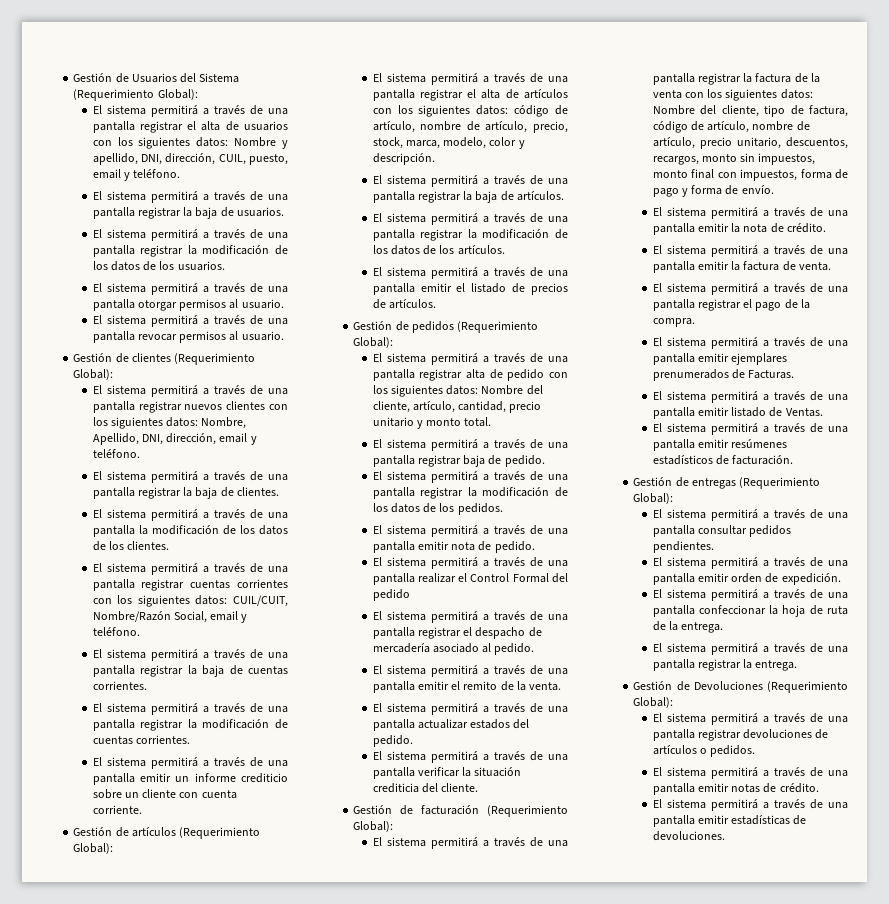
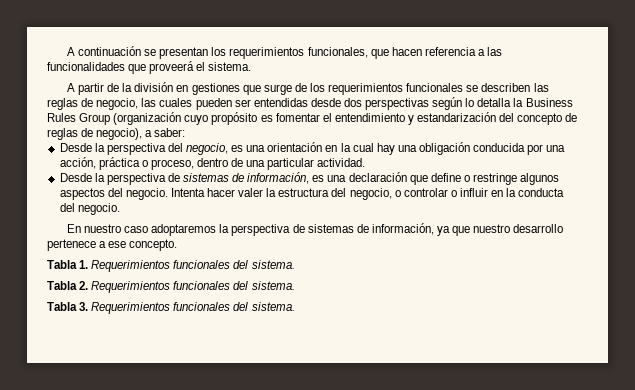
- Gestión de Usuarios del Sistema (Requerimiento Global):
- El sistema permitirá a través de una pantalla registrar el alta de usuarios con los siguientes datos: Nombre y apellido, DNI, dirección, CUIL, puesto, email y teléfono.
- El sistema permitirá a través de una pantalla registrar la baja de usuarios.
- El sistema permitirá a través de una pantalla registrar la modificación de los datos de los usuarios.
- El sistema permitirá a través de una pantalla otorgar permisos al usuario.
- El sistema permitirá a través de una pantalla revocar permisos al usuario.
- Gestión de clientes (Requerimiento Global):
- El sistema permitirá a través de una pantalla registrar nuevos clientes con los siguientes datos: Nombre, Apellido, DNI, dirección, email y teléfono.
- El sistema permitirá a través de una pantalla registrar la baja de clientes.
- El sistema permitirá a través de una pantalla la modificación de los datos de los clientes.
- El sistema permitirá a través de una pantalla registrar cuentas corrientes con los siguientes datos: CUIL/CUIT, Nombre/Razón Social, email y teléfono.
- El sistema permitirá a través de una pantalla registrar la baja de cuentas corrientes.
- El sistema permitirá a través de una pantalla registrar la modificación de cuentas corrientes.
- El sistema permitirá a través de una pantalla emitir un informe crediticio sobre un cliente con cuenta corriente.
- Gestión de artículos (Requerimiento Global):
- El sistema permitirá a través de una pantalla registrar el alta de artículos con los siguientes datos: código de artículo, nombre de artículo, precio, stock, marca, modelo, color y descripción.
- El sistema permitirá a través de una pantalla registrar la baja de artículos.
- El sistema permitirá a través de una pantalla registrar la modificación de los datos de los artículos.
- El sistema permitirá a través de una pantalla emitir el listado de precios de artículos.
- Gestión de pedidos (Requerimiento Global):
- El sistema permitirá a través de una pantalla registrar alta de pedido con los siguientes datos: Nombre del cliente, artículo, cantidad, precio unitario y monto total.
- El sistema permitirá a través de una pantalla registrar baja de pedido.
- El sistema permitirá a través de una pantalla registrar la modificación de los datos de los pedidos.
- El sistema permitirá a través de una pantalla emitir nota de pedido.
- El sistema permitirá a través de una pantalla realizar el Control Formal del pedido
- El sistema permitirá a través de una pantalla registrar el despacho de mercadería asociado al pedido.
- El sistema permitirá a través de una pantalla emitir el remito de la venta.
- El sistema permitirá a través de una pantalla actualizar estados del pedido.
- El sistema permitirá a través de una pantalla verificar la situación crediticia del cliente.
- Gestión de facturación (Requerimiento Global):
- El sistema permitirá a través de una pantalla registrar la factura de la venta con los siguientes datos: Nombre del cliente, tipo de factura, código de artículo, nombre de artículo, precio unitario, descuentos, recargos, monto sin impuestos, monto final con impuestos, forma de pago y forma de envío.
- El sistema permitirá a través de una pantalla emitir la nota de crédito.
- El sistema permitirá a través de una pantalla emitir la factura de venta.
- El sistema permitirá a través de una pantalla registrar el pago de la compra.
- El sistema permitirá a través de una pantalla emitir ejemplares prenumerados de Facturas.
- El sistema permitirá a través de una pantalla emitir listado de Ventas.
- El sistema permitirá a través de una pantalla emitir resúmenes estadísticos de facturación.
- Gestión de entregas (Requerimiento Global):
- El sistema permitirá a través de una pantalla consultar pedidos pendientes.
- El sistema permitirá a través de una pantalla emitir orden de expedición.
- El sistema permitirá a través de una pantalla confeccionar la hoja de ruta de la entrega.
- El sistema permitirá a través de una pantalla registrar la entrega.
- Gestión de Devoluciones (Requerimiento Global):
- El sistema permitirá a través de una pantalla registrar devoluciones de artículos o pedidos.
- El sistema permitirá a través de una pantalla emitir notas de crédito.
- El sistema permitirá a través de una pantalla emitir estadísticas de devoluciones.
+ A continuación se presentan los requerimientos funcionales, que hacen referencia a las funcionalidades que proveerá el sistema.
+ A partir de la división en gestiones que surge de los requerimientos funcionales se describen las reglas de negocio, las cuales pueden ser entendidas desde dos perspectivas según lo detalla la Business Rules Group (organización cuyo propósito es fomentar el entendimiento y estandarización del concepto de reglas de negocio), a saber:
+ Desde la perspectiva del negocio, es una orientación en la cual hay una obligación conducida por una acción, práctica o proceso, dentro de una particular actividad.
+ Desde la perspectiva de sistemas de información, es una declaración que define o restringe algunos aspectos del negocio. Intenta hacer valer la estructura del negocio, o controlar o influir en la conducta del negocio.
+ En nuestro caso adoptaremos la perspectiva de sistemas de información, ya que nuestro desarrollo pertenece a ese concepto.
+ Tabla 1. Requerimientos funcionales del sistema.
+ Tabla 2. Requerimientos funcionales del sistema.
+ Tabla 3. Requerimientos funcionales del sistema.

